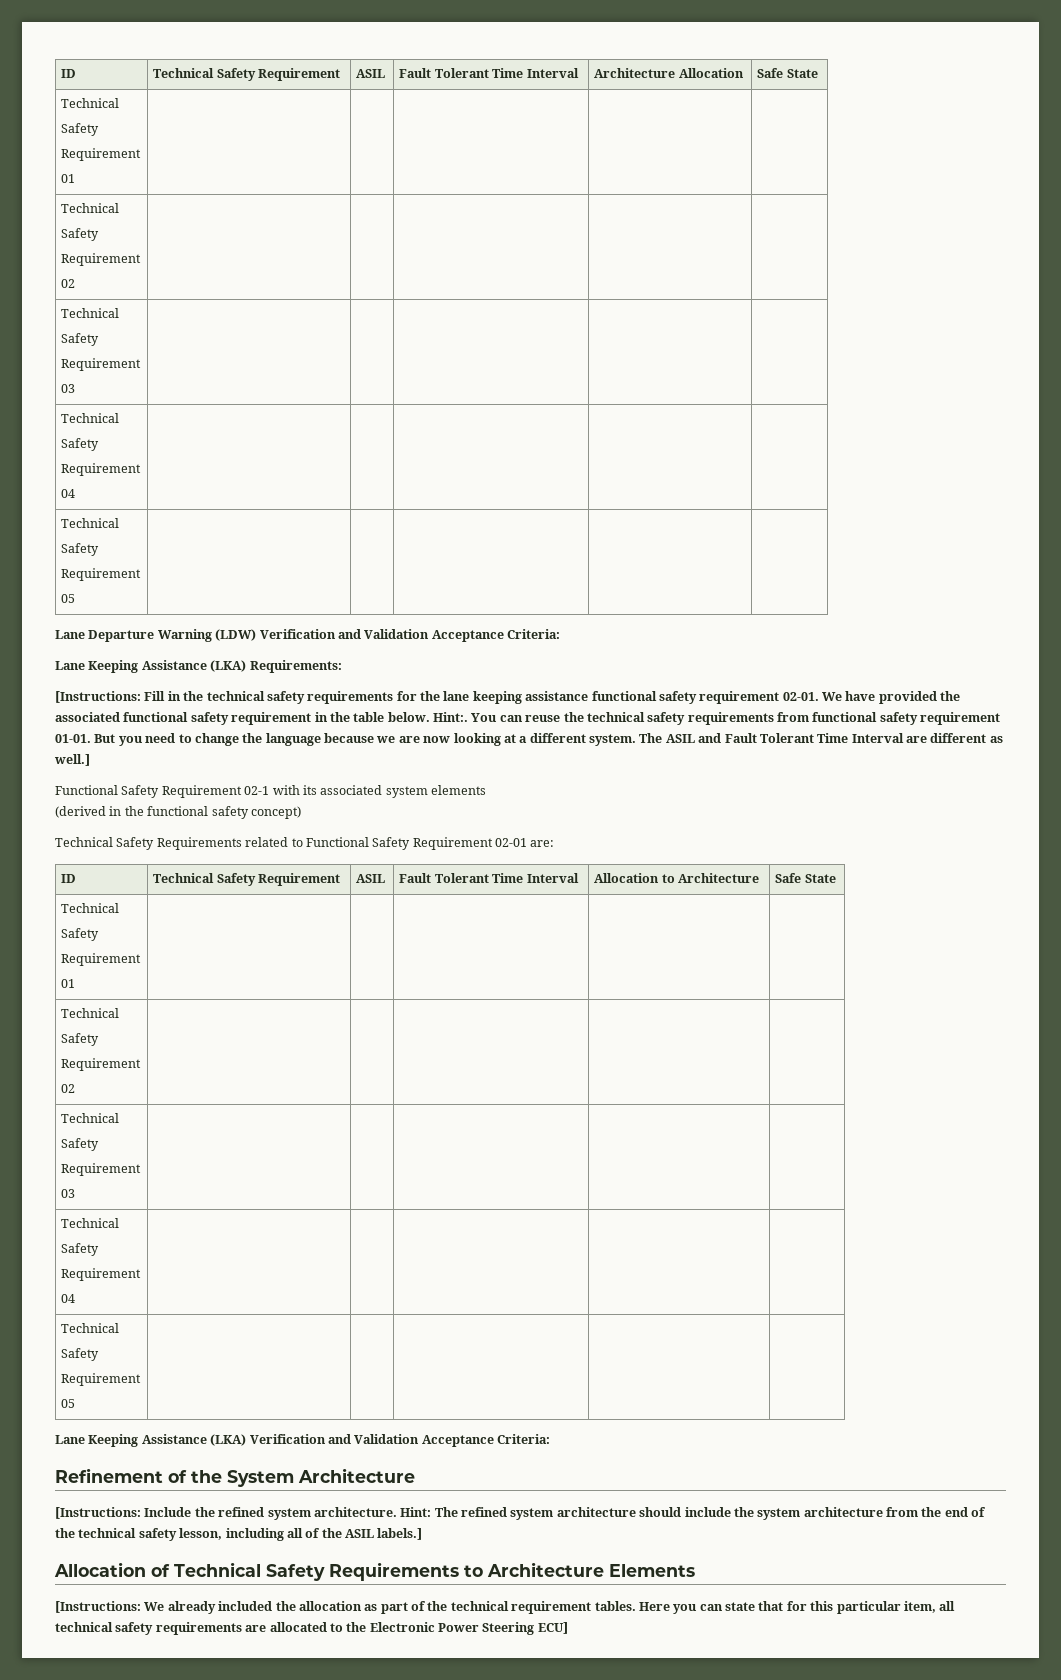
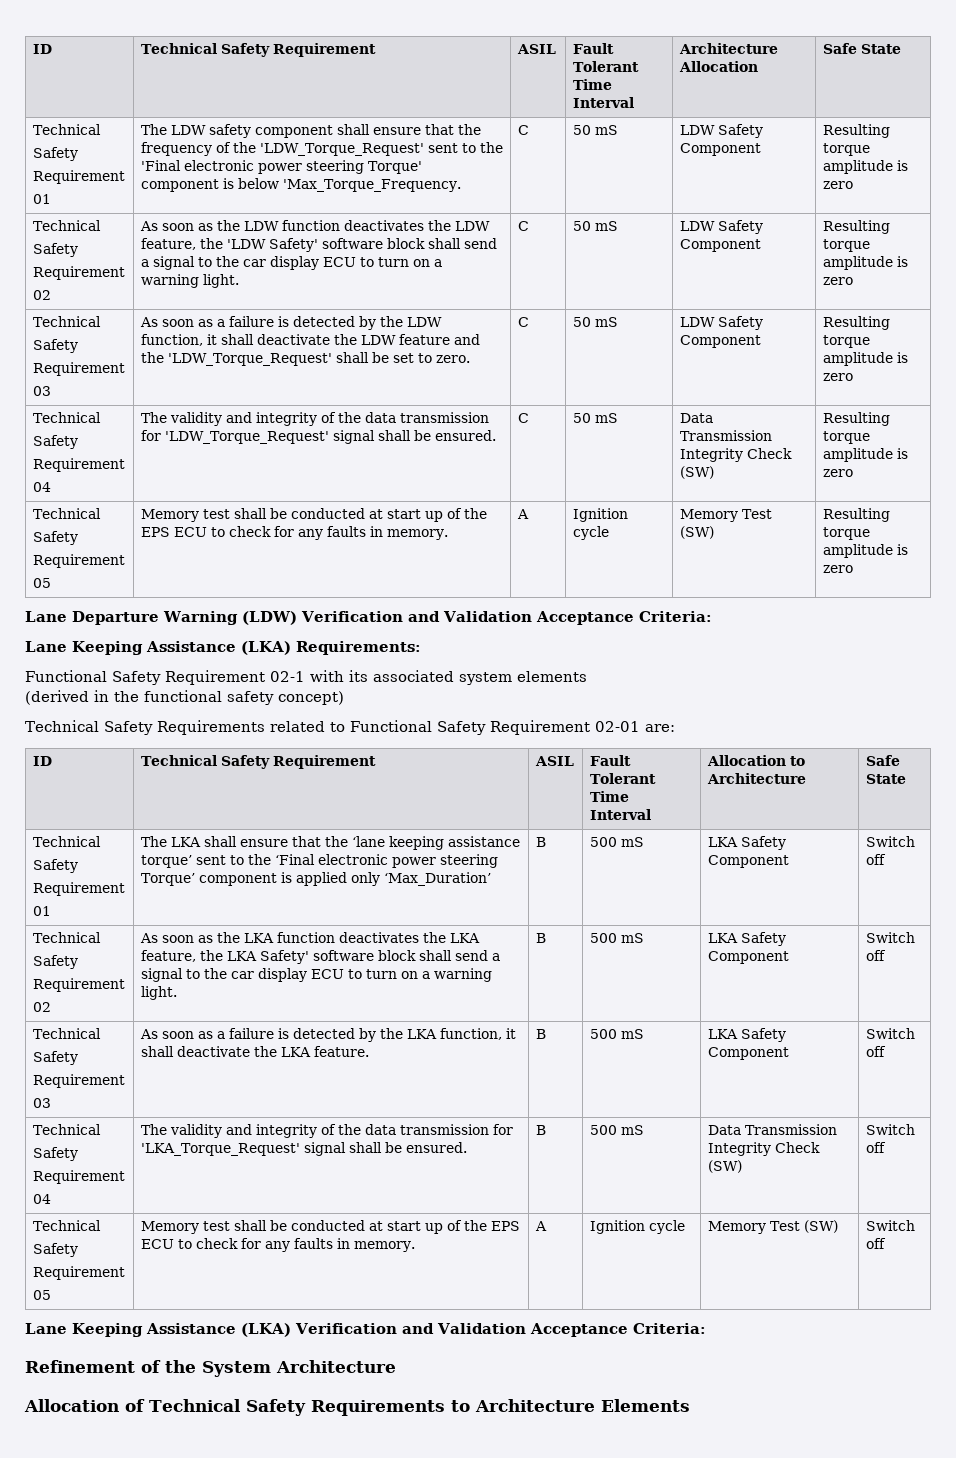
  ID | Technical Safety Requirement | ASIL | Fault Tolerant Time Interval | Architecture Allocation | Safe State
  Technical
  Safety
  Requirement
- 01 | | | | |
+ 01 | The LDW safety component shall ensure that the frequency of the 'LDW_Torque_Request' sent to the 'Final electronic power steering Torque' component is below 'Max_Torque_Frequency. | C | 50 mS | LDW Safety Component | Resulting torque amplitude is zero
  Technical
  Safety
  Requirement
- 02 | | | | |
+ 02 | As soon as the LDW function deactivates the LDW feature, the 'LDW Safety' software block shall send a signal to the car display ECU to turn on a warning light. | C | 50 mS | LDW Safety Component | Resulting torque amplitude is zero
  Technical
  Safety
  Requirement
- 03 | | | | |
+ 03 | As soon as a failure is detected by the LDW function, it shall deactivate the LDW feature and the 'LDW_Torque_Request' shall be set to zero. | C | 50 mS | LDW Safety Component | Resulting torque amplitude is zero
  Technical
  Safety
  Requirement
- 04 | | | | |
+ 04 | The validity and integrity of the data transmission for 'LDW_Torque_Request' signal shall be ensured. | C | 50 mS | Data Transmission Integrity Check (SW) | Resulting torque amplitude is zero
  Technical
  Safety
  Requirement
- 05 | | | | |
+ 05 | Memory test shall be conducted at start up of the EPS ECU to check for any faults in memory. | A | Ignition cycle | Memory Test (SW) | Resulting torque amplitude is zero
- [Instructions: Fill in the technical safety requirements for the lane keeping assistance functional safety requirement 02-01. We have provided the associated functional safety requirement in the table below. Hint:. You can reuse the technical safety requirements from functional safety requirement 01-01. But you need to change the language because we are now looking at a different system. The ASIL and Fault Tolerant Time Interval are different as well.]
  ID | Technical Safety Requirement | ASIL | Fault Tolerant Time Interval | Allocation to Architecture | Safe State
  Technical
  Safety
  Requirement
- 01 | | | | |
+ 01 | The LKA shall ensure that the ‘lane keeping assistance torque’ sent to the ‘Final electronic power steering Torque’ component is applied only ‘Max_Duration’ | B | 500 mS | LKA Safety Component | Switch off
  Technical
  Safety
  Requirement
- 02 | | | | |
+ 02 | As soon as the LKA function deactivates the LKA feature, the LKA Safety' software block shall send a signal to the car display ECU to turn on a warning light. | B | 500 mS | LKA Safety Component | Switch off
  Technical
  Safety
  Requirement
- 03 | | | | |
+ 03 | As soon as a failure is detected by the LKA function, it shall deactivate the LKA feature. | B | 500 mS | LKA Safety Component | Switch off
  Technical
  Safety
  Requirement
- 04 | | | | |
+ 04 | The validity and integrity of the data transmission for 'LKA_Torque_Request' signal shall be ensured. | B | 500 mS | Data Transmission Integrity Check (SW) | Switch off
  Technical
  Safety
  Requirement
- 05 | | | | |
+ 05 | Memory test shall be conducted at start up of the EPS ECU to check for any faults in memory. | A | Ignition cycle | Memory Test (SW) | Switch off
- [Instructions: Include the refined system architecture. Hint: The refined system architecture should include the system architecture from the end of the technical safety lesson, including all of the ASIL labels.]
- [Instructions: We already included the allocation as part of the technical requirement tables. Here you can state that for this particular item, all technical safety requirements are allocated to the Electronic Power Steering ECU]

